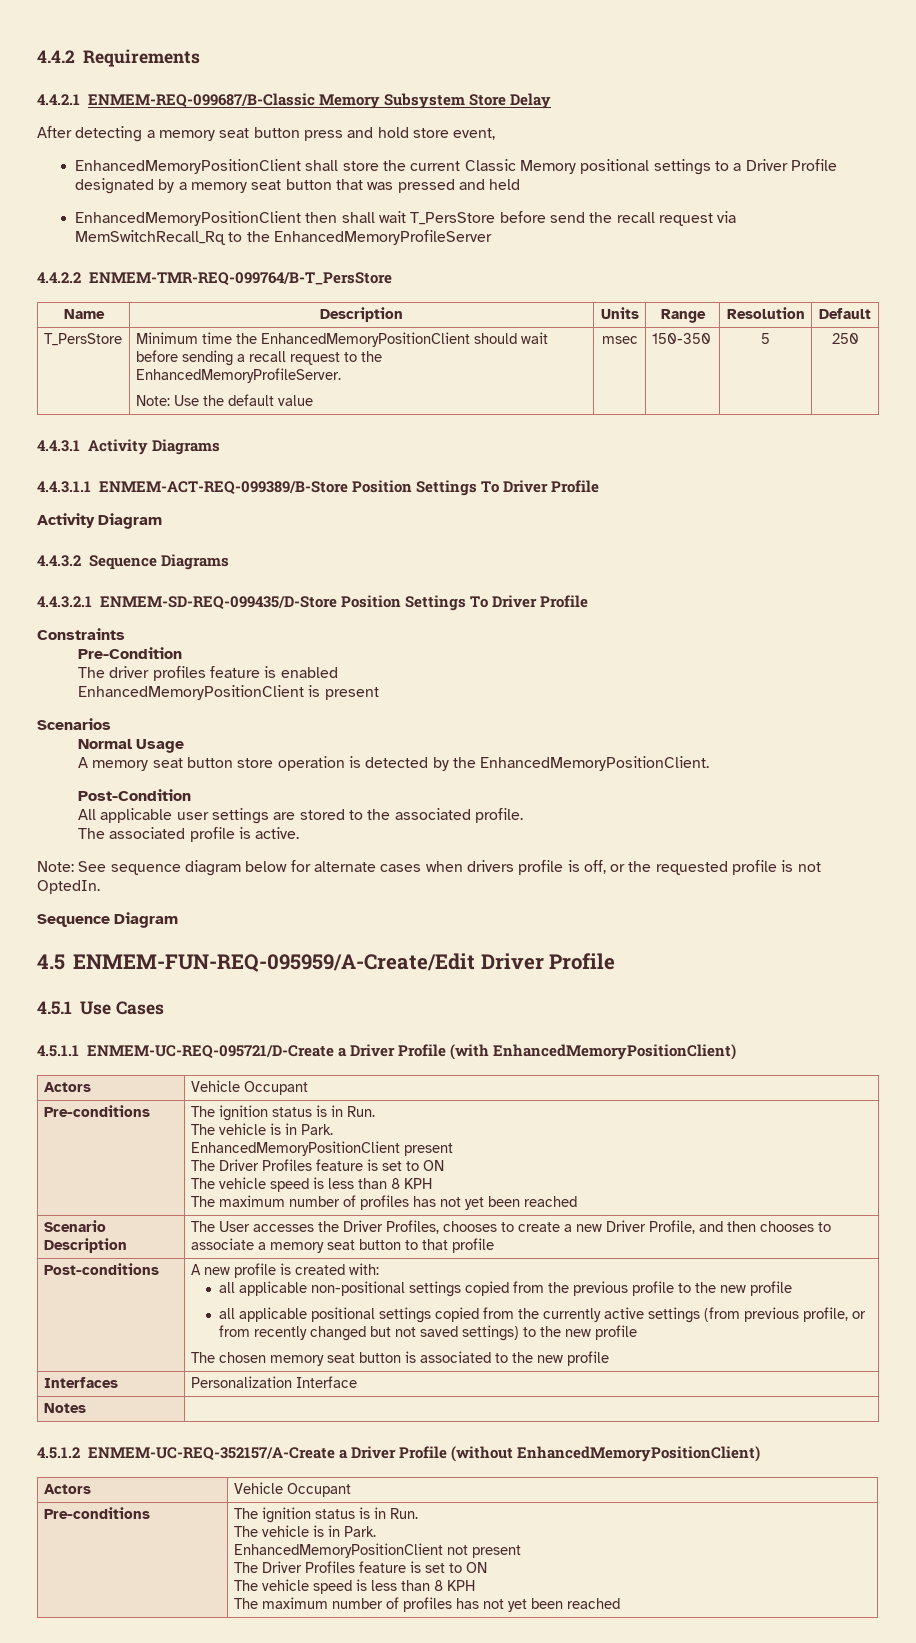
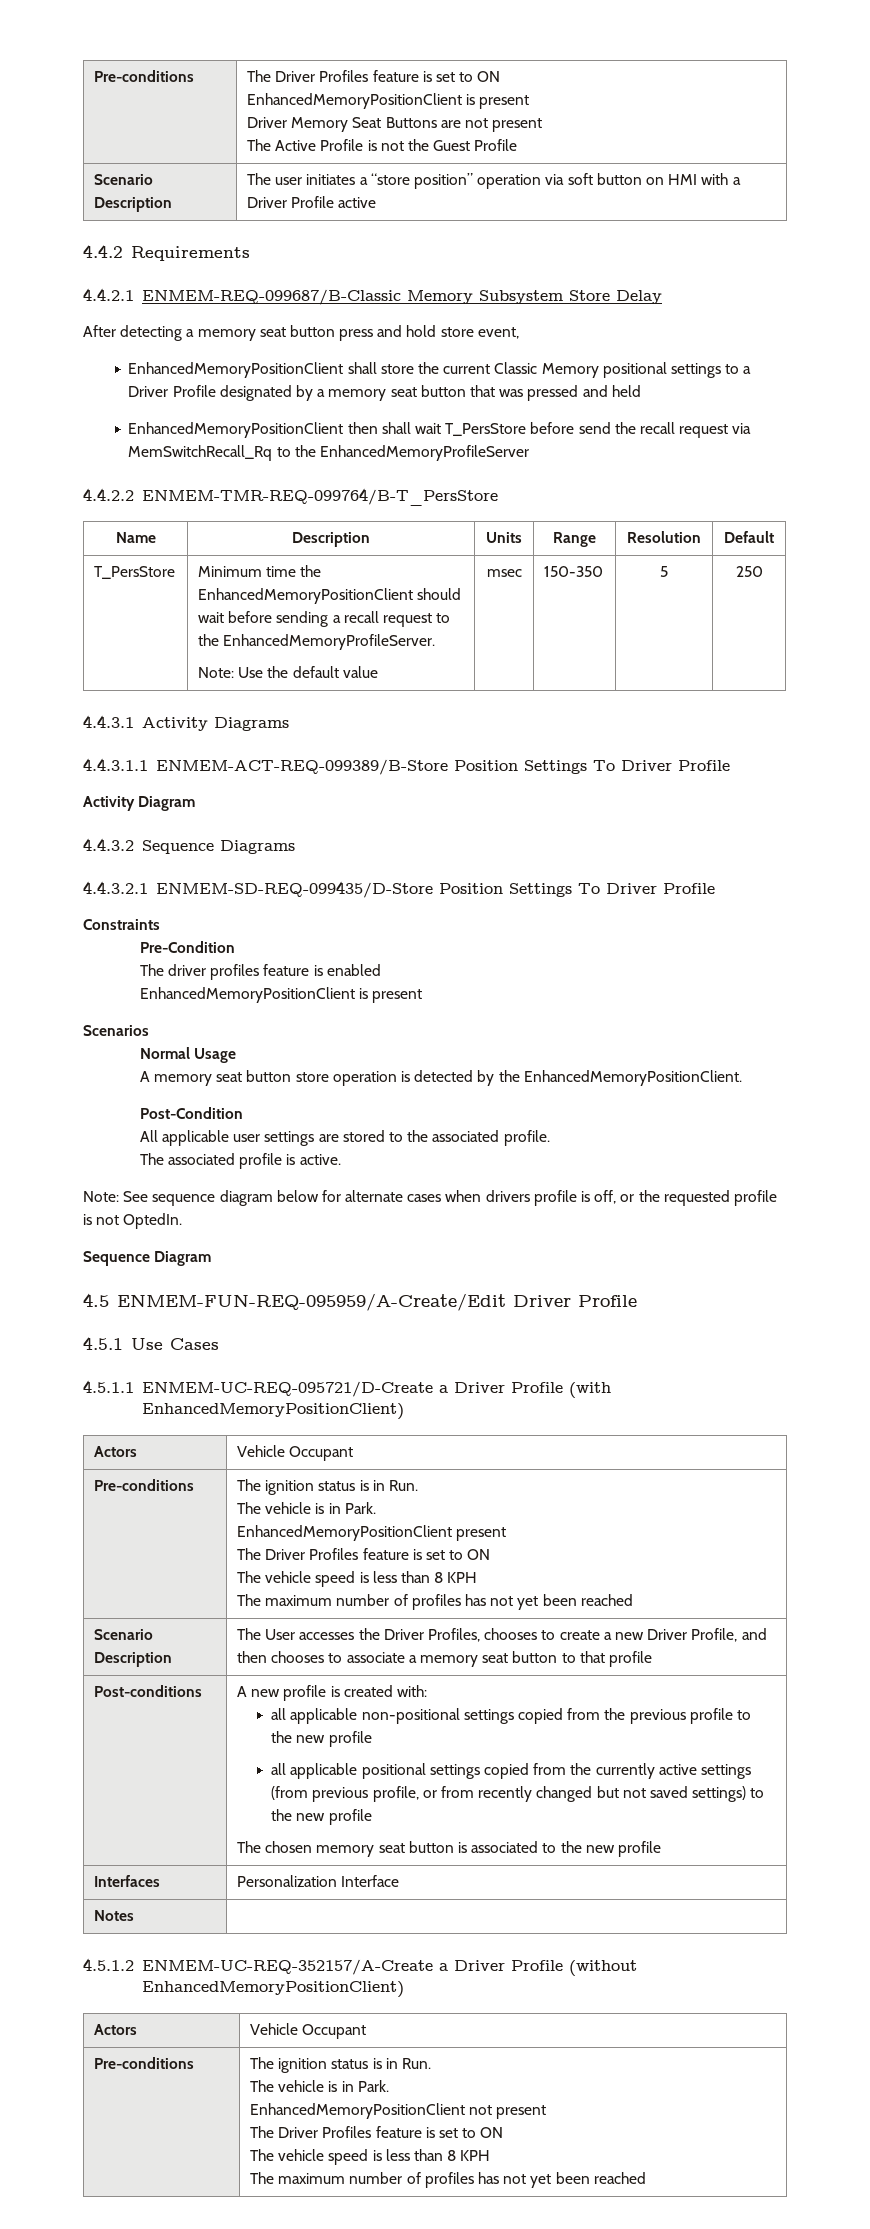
+ Pre-conditions | The Driver Profiles feature is set to ON
+ EnhancedMemoryPositionClient is present
+ Driver Memory Seat Buttons are not present
+ The Active Profile is not the Guest Profile
+ Scenario Description | The user initiates a “store position” operation via soft button on HMI with a Driver Profile active

